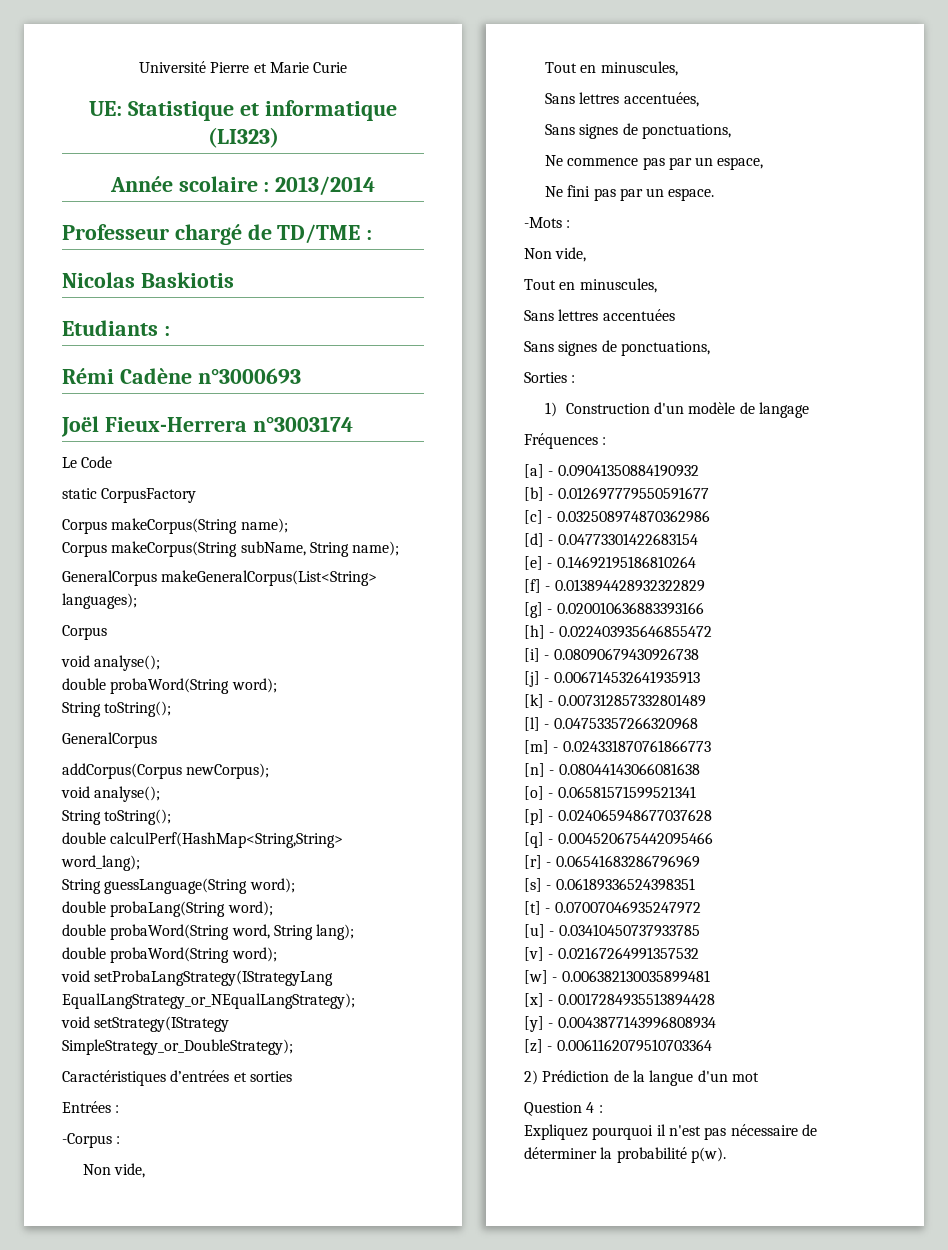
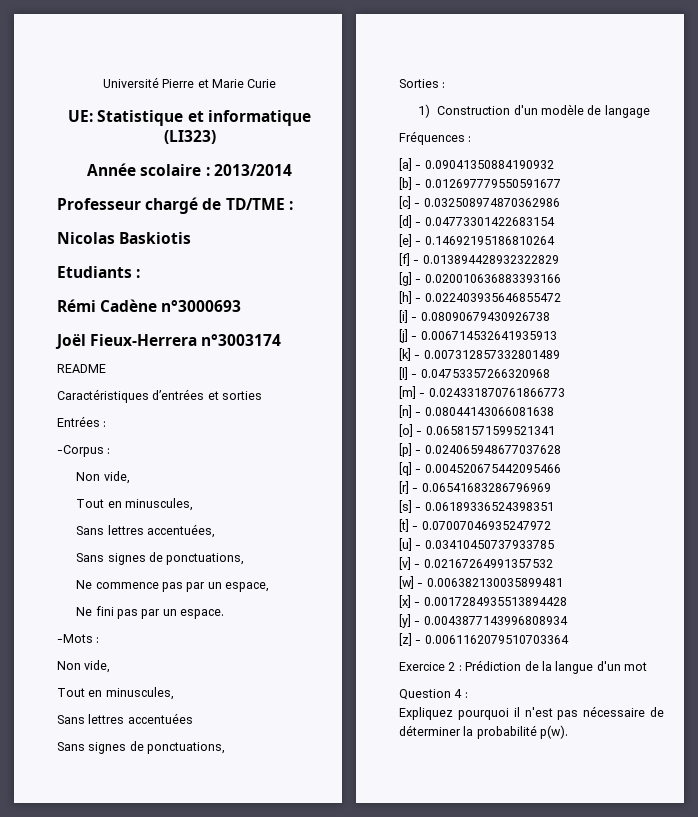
- Le Code
- static CorpusFactory
- Corpus makeCorpus(String name);
- Corpus makeCorpus(String subName, String name);
- GeneralCorpus makeGeneralCorpus(List<String> languages);
- Corpus
- void analyse();
- double probaWord(String word);
- String toString();
- GeneralCorpus
- addCorpus(Corpus newCorpus);
- void analyse();
- String toString();
- double calculPerf(HashMap<String,String> word_lang);
- String guessLanguage(String word);
- double probaLang(String word);
- double probaWord(String word, String lang);
- double probaWord(String word);
- void setProbaLangStrategy(IStrategyLang EqualLangStrategy_or_NEqualLangStrategy);
- void setStrategy(IStrategy SimpleStrategy_or_DoubleStrategy);
+ README
- 2) Prédiction de la langue d'un mot
+ Exercice 2 : Prédiction de la langue d'un mot

